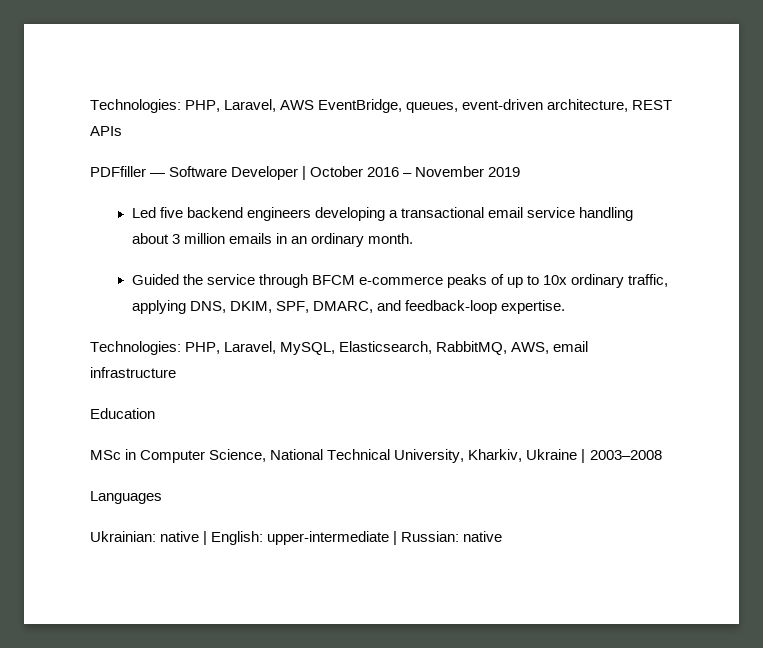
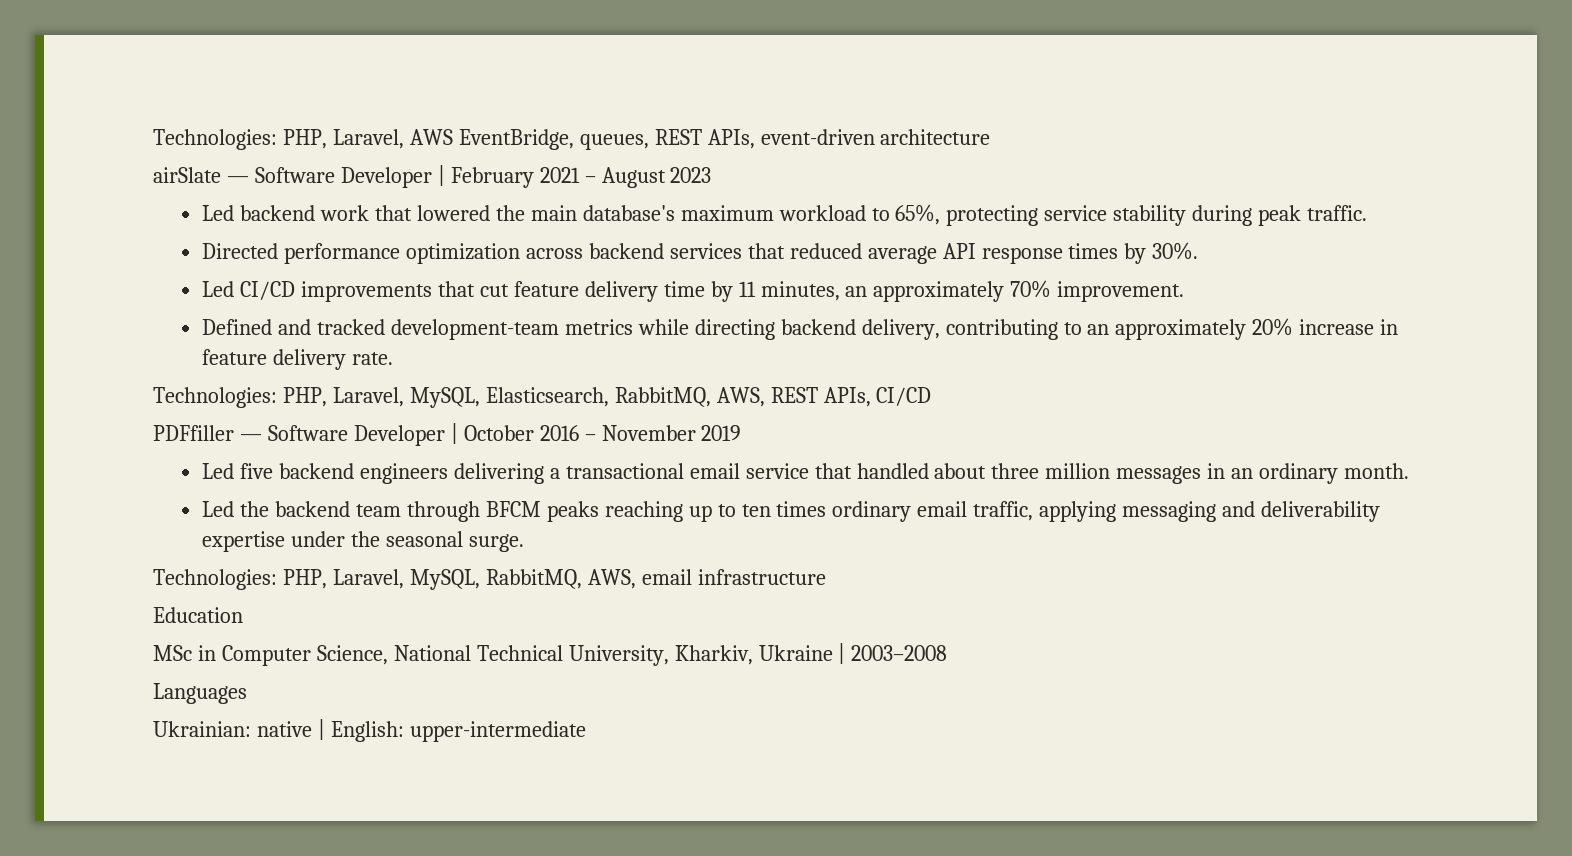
- Technologies: PHP, Laravel, AWS EventBridge, queues, event-driven architecture, REST APIs
+ Technologies: PHP, Laravel, AWS EventBridge, queues, REST APIs, event-driven architecture
+ airSlate — Software Developer | February 2021 – August 2023
+ Led backend work that lowered the main database's maximum workload to 65%, protecting service stability during peak traffic.
+ Directed performance optimization across backend services that reduced average API response times by 30%.
+ Led CI/CD improvements that cut feature delivery time by 11 minutes, an approximately 70% improvement.
+ Defined and tracked development-team metrics while directing backend delivery, contributing to an approximately 20% increase in feature delivery rate.
+ Technologies: PHP, Laravel, MySQL, Elasticsearch, RabbitMQ, AWS, REST APIs, CI/CD
- Led five backend engineers developing a transactional email service handling about 3 million emails in an ordinary month.
- Guided the service through BFCM e-commerce peaks of up to 10x ordinary traffic, applying DNS, DKIM, SPF, DMARC, and feedback-loop expertise.
- Technologies: PHP, Laravel, MySQL, Elasticsearch, RabbitMQ, AWS, email infrastructure
+ Led five backend engineers delivering a transactional email service that handled about three million messages in an ordinary month.
+ Led the backend team through BFCM peaks reaching up to ten times ordinary email traffic, applying messaging and deliverability expertise under the seasonal surge.
+ Technologies: PHP, Laravel, MySQL, RabbitMQ, AWS, email infrastructure
- Ukrainian: native | English: upper-intermediate | Russian: native
+ Ukrainian: native | English: upper-intermediate

